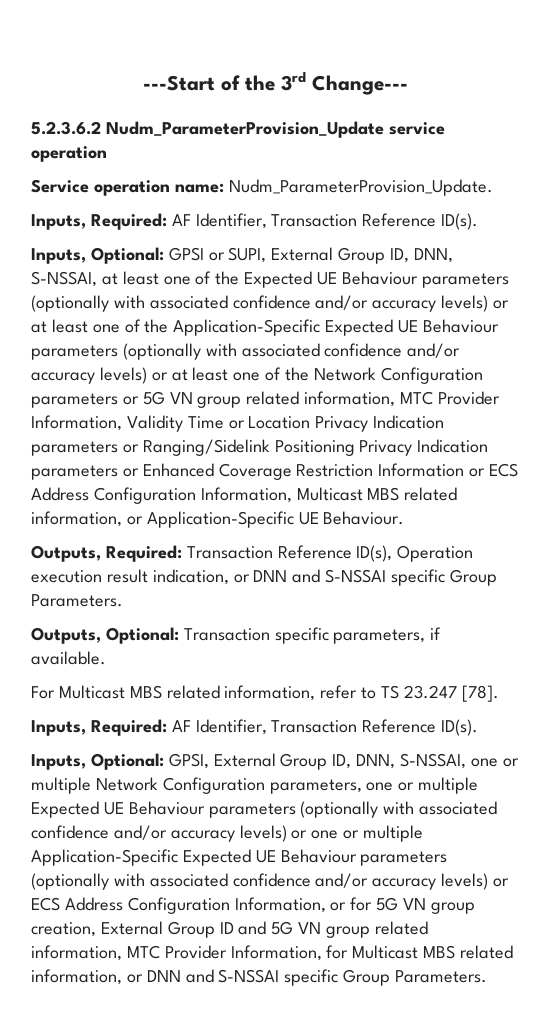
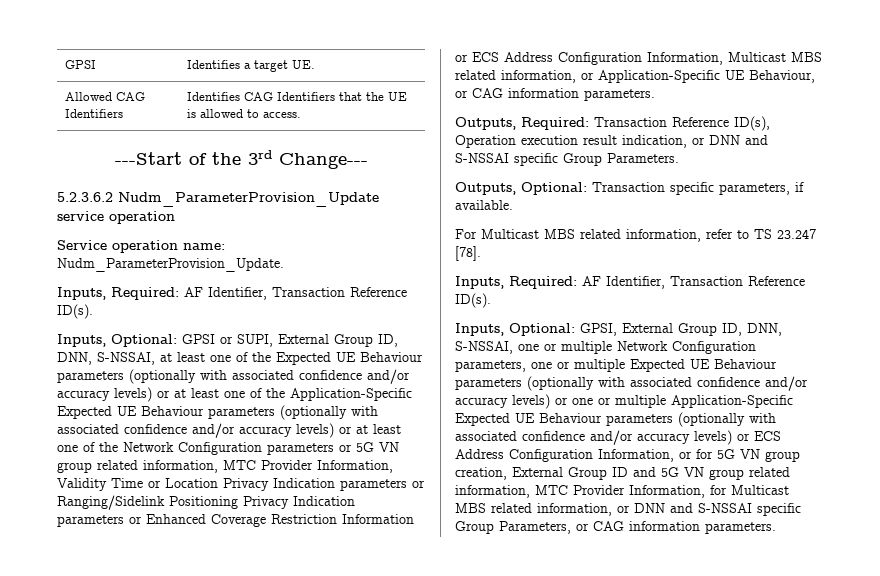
+ GPSI | Identifies a target UE.
+ Allowed CAG Identifiers | Identifies CAG Identifiers that the UE is allowed to access.
- GPSI or SUPI, External Group ID, DNN, S-NSSAI, at least one of the Expected UE Behaviour parameters (optionally with associated confidence and/or accuracy levels) or at least one of the Application-Specific Expected UE Behaviour parameters (optionally with associated confidence and/or accuracy levels) or at least one of the Network Configuration parameters or 5G VN group related information, MTC Provider Information, Validity Time or Location Privacy Indication parameters or Ranging/Sidelink Positioning Privacy Indication parameters or Enhanced Coverage Restriction Information or ECS Address Configuration Information, Multicast MBS related information, or Application-Specific UE Behaviour.
+ GPSI or SUPI, External Group ID, DNN, S-NSSAI, at least one of the Expected UE Behaviour parameters (optionally with associated confidence and/or accuracy levels) or at least one of the Application-Specific Expected UE Behaviour parameters (optionally with associated confidence and/or accuracy levels) or at least one of the Network Configuration parameters or 5G VN group related information, MTC Provider Information, Validity Time or Location Privacy Indication parameters or Ranging/Sidelink Positioning Privacy Indication parameters or Enhanced Coverage Restriction Information or ECS Address Configuration Information, Multicast MBS related information, or Application-Specific UE Behaviour, or CAG information parameters.
- GPSI, External Group ID, DNN, S-NSSAI, one or multiple Network Configuration parameters, one or multiple Expected UE Behaviour parameters (optionally with associated confidence and/or accuracy levels) or one or multiple Application-Specific Expected UE Behaviour parameters (optionally with associated confidence and/or accuracy levels) or ECS Address Configuration Information, or for 5G VN group creation, External Group ID and 5G VN group related information, MTC Provider Information, for Multicast MBS related information, or DNN and S-NSSAI specific Group Parameters.
+ GPSI, External Group ID, DNN, S-NSSAI, one or multiple Network Configuration parameters, one or multiple Expected UE Behaviour parameters (optionally with associated confidence and/or accuracy levels) or one or multiple Application-Specific Expected UE Behaviour parameters (optionally with associated confidence and/or accuracy levels) or ECS Address Configuration Information, or for 5G VN group creation, External Group ID and 5G VN group related information, MTC Provider Information, for Multicast MBS related information, or DNN and S-NSSAI specific Group Parameters, or CAG information parameters.

